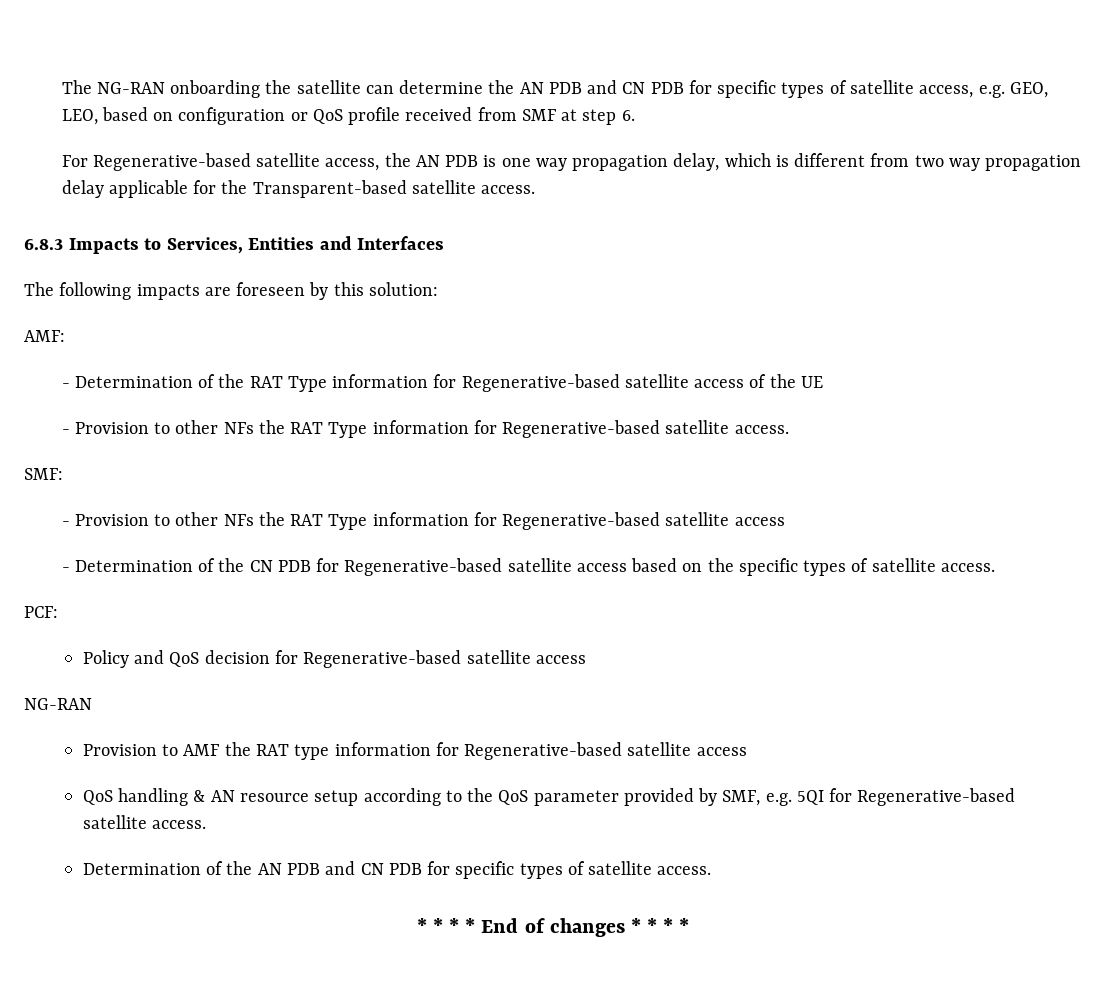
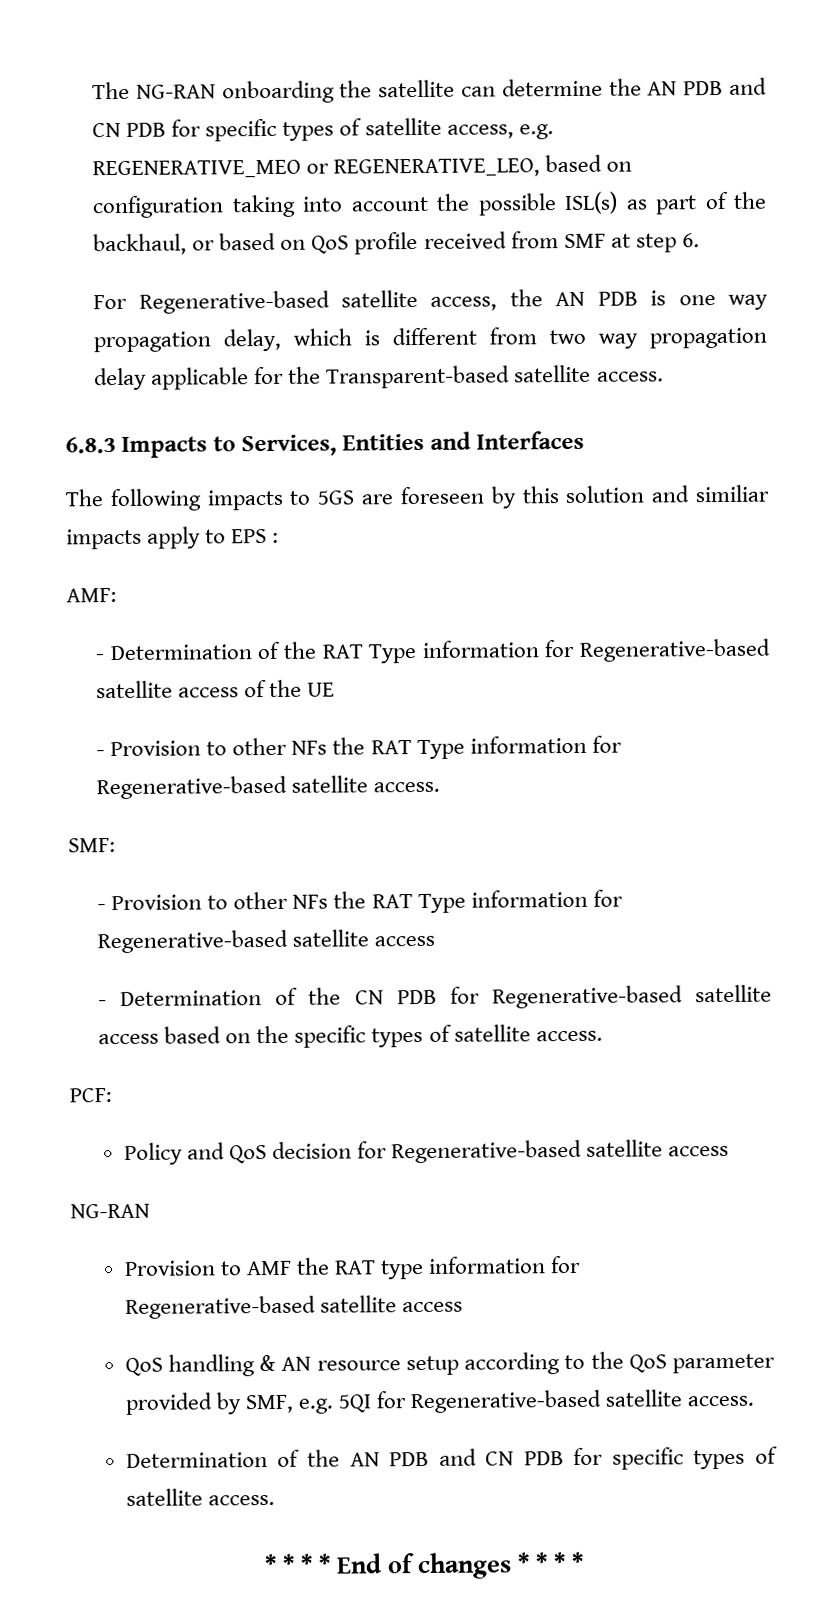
- The NG-RAN onboarding the satellite can determine the AN PDB and CN PDB for specific types of satellite access, e.g. GEO, LEO, based on configuration or QoS profile received from SMF at step 6.
+ The NG-RAN onboarding the satellite can determine the AN PDB and CN PDB for specific types of satellite access, e.g. REGENERATIVE_MEO or REGENERATIVE_LEO, based on configuration taking into account the possible ISL(s) as part of the backhaul, or based on QoS profile received from SMF at step 6.
- The following impacts are foreseen by this solution:
+ The following impacts to 5GS are foreseen by this solution and similiar impacts apply to EPS :

